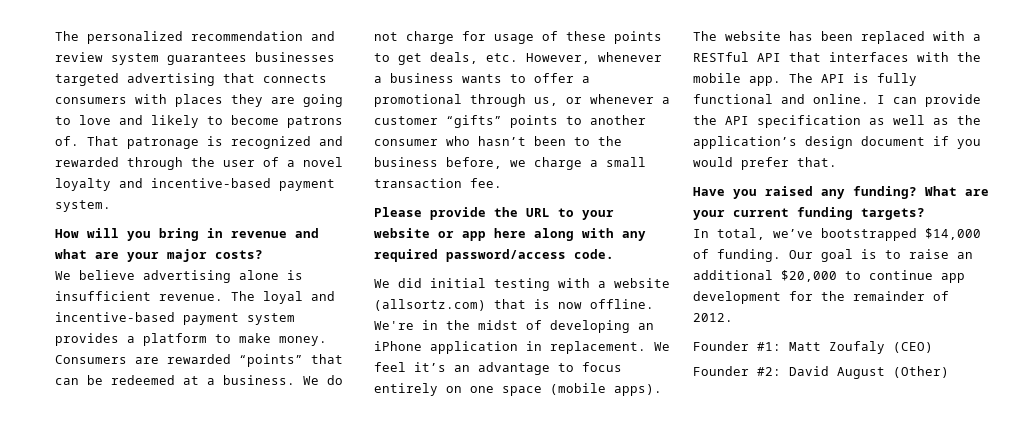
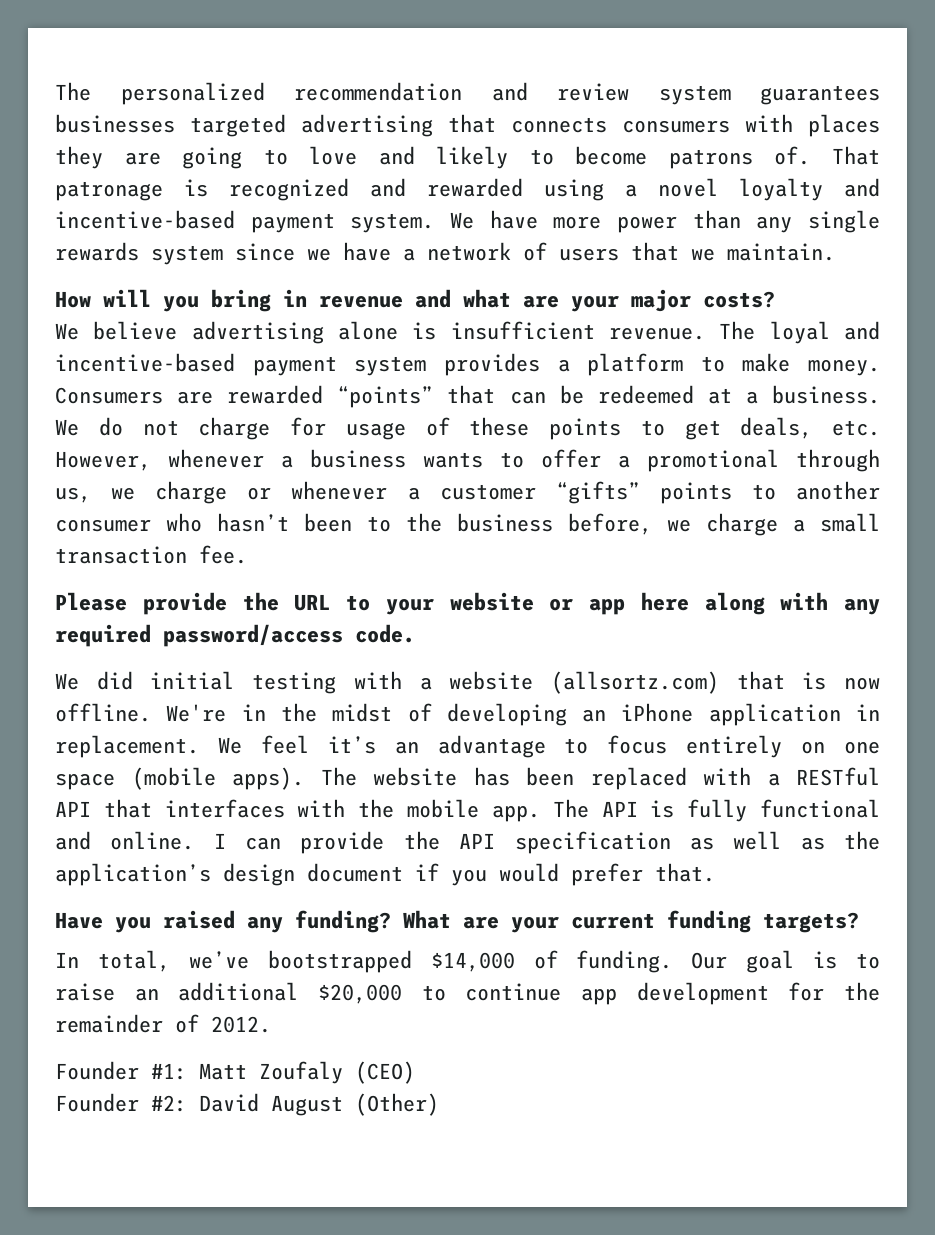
- That patronage is recognized and rewarded through the user of a novel loyalty and incentive-based payment system.
+ That patronage is recognized and rewarded using a novel loyalty and incentive-based payment system. We have more power than any single rewards system since we have a network of users that we maintain.
- We do not charge for usage of these points to get deals, etc. However, whenever a business wants to offer a promotional through us, or whenever a customer “gifts” points to another consumer who hasn’t been to the business before, we charge a small transaction fee.
+ We do not charge for usage of these points to get deals, etc. However, whenever a business wants to offer a promotional through us, we charge or whenever a customer “gifts” points to another consumer who hasn’t been to the business before, we charge a small transaction fee.

